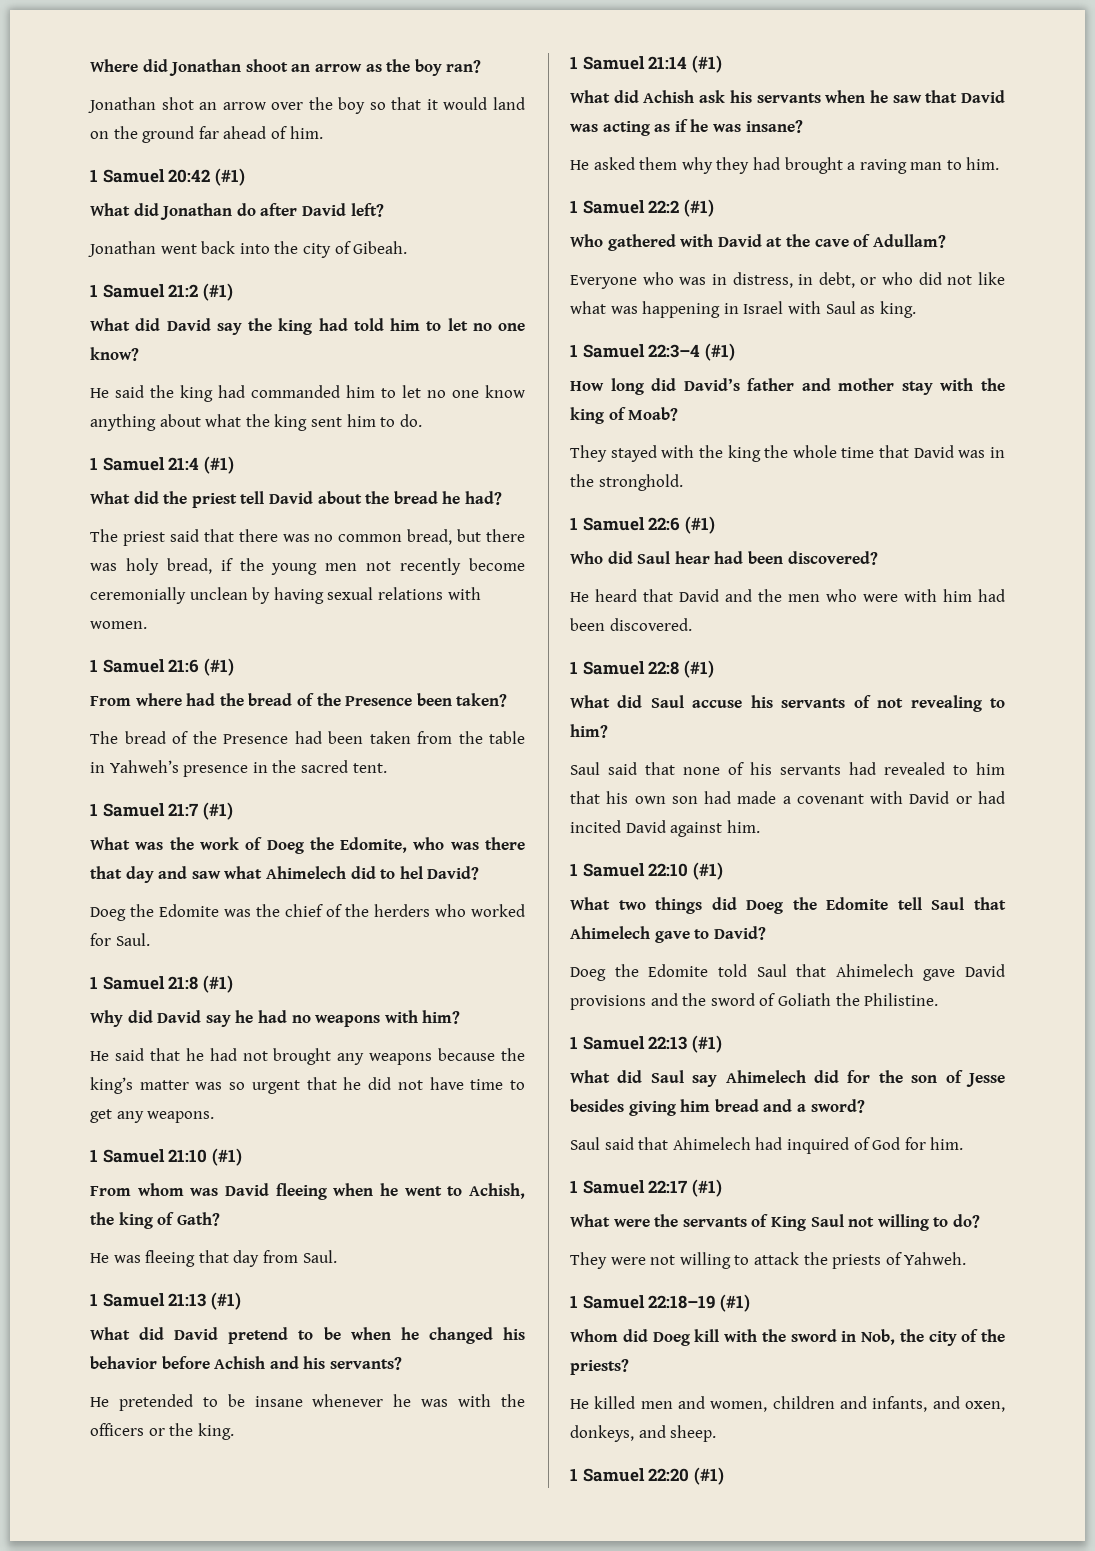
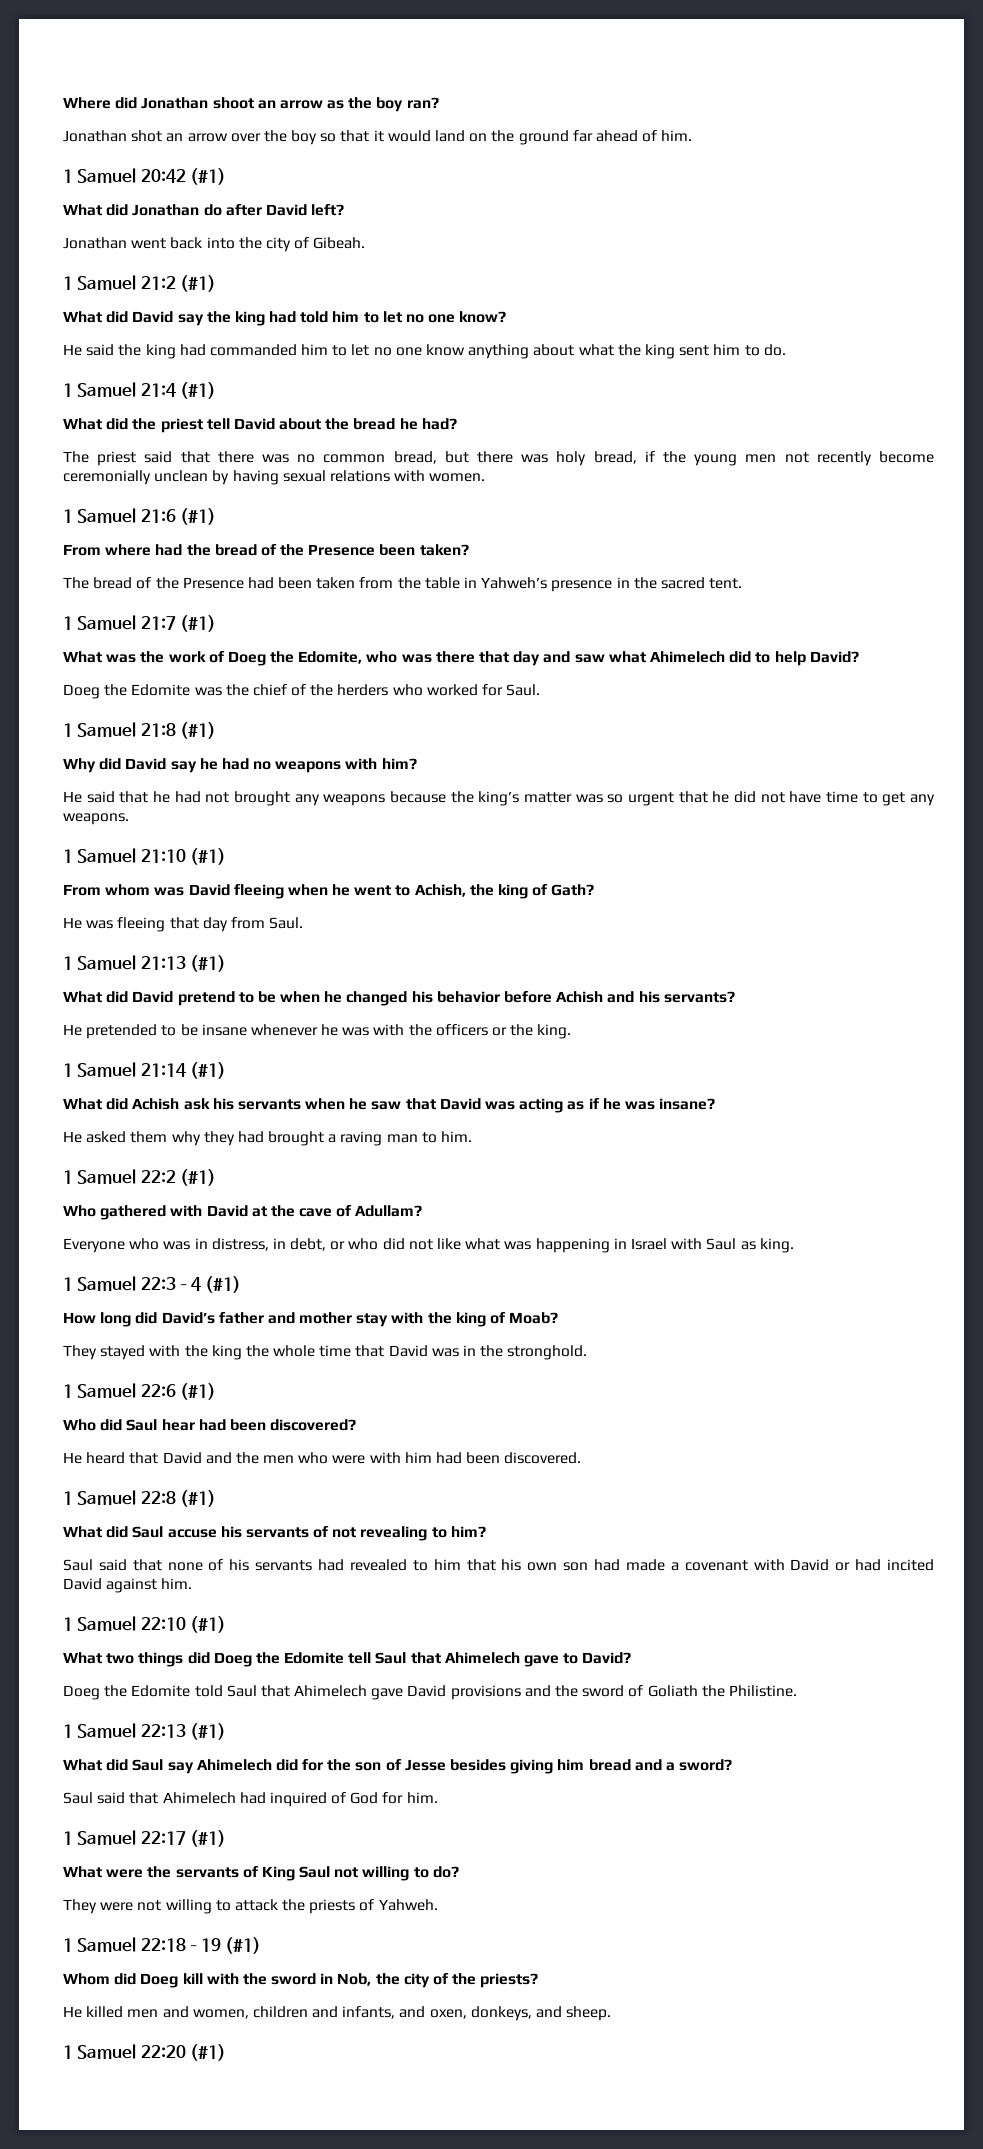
- What was the work of Doeg the Edomite, who was there that day and saw what Ahimelech did to hel David?
+ What was the work of Doeg the Edomite, who was there that day and saw what Ahimelech did to help David?

